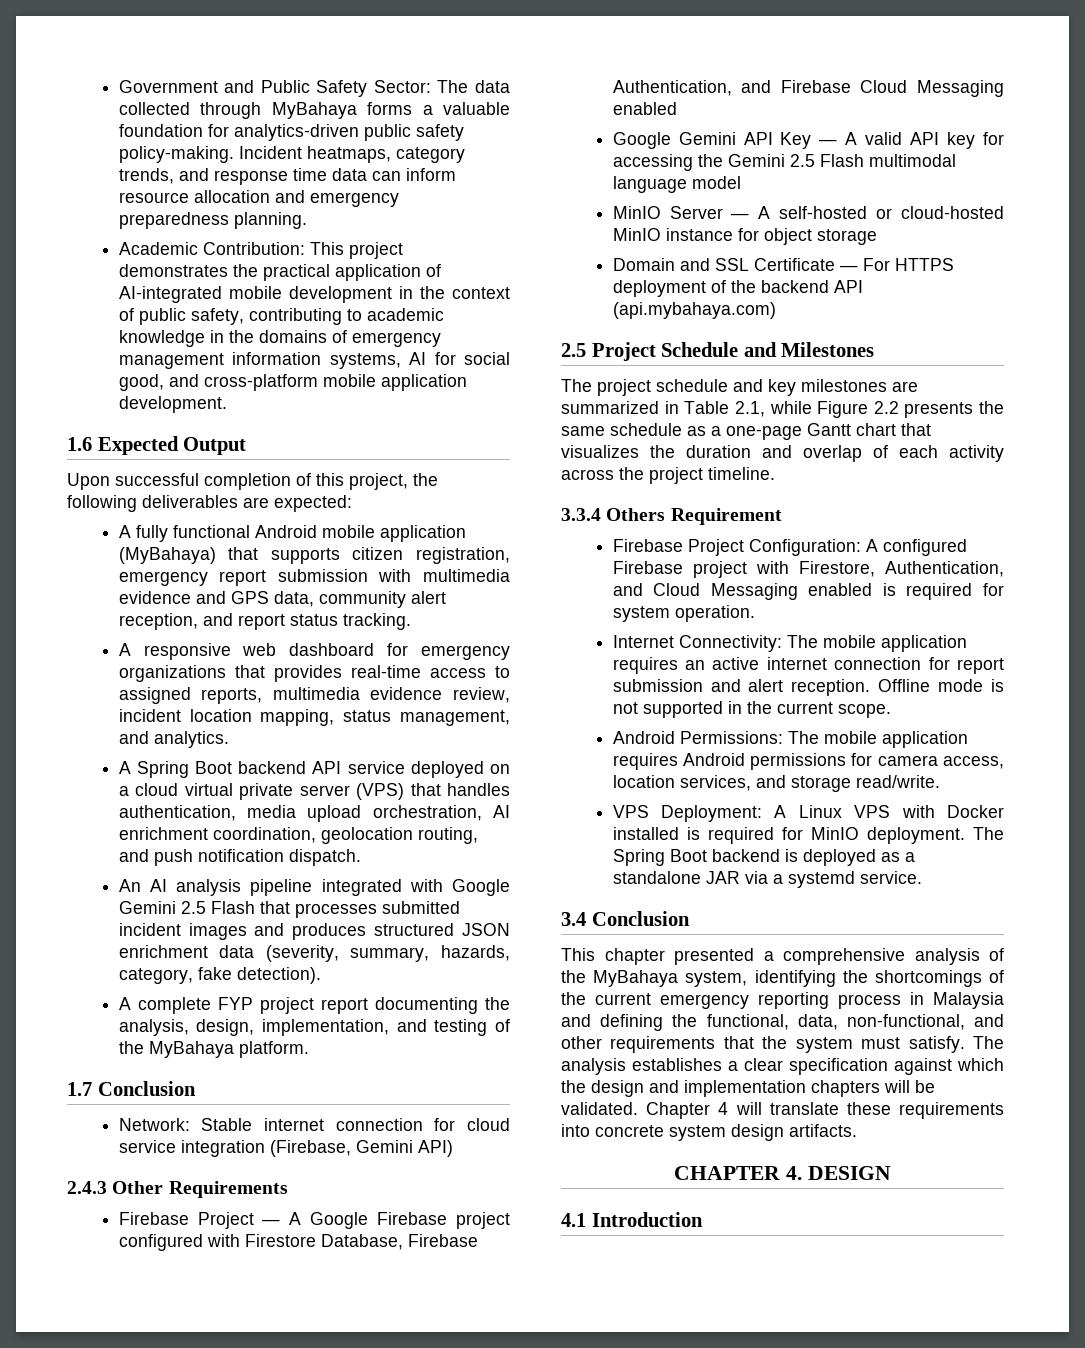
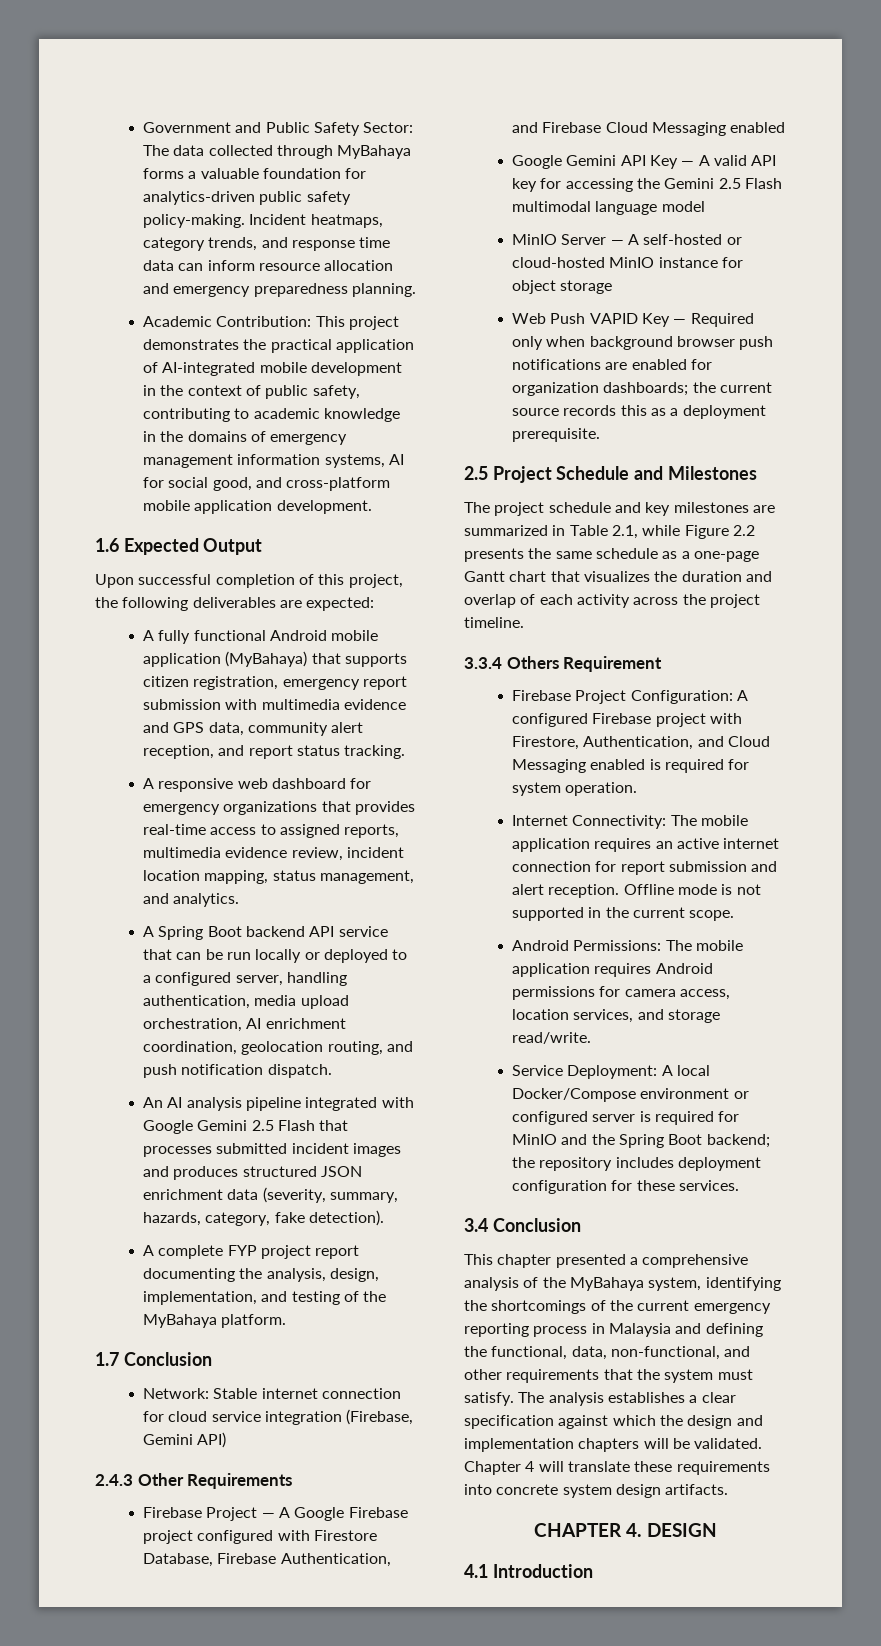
- A Spring Boot backend API service deployed on a cloud virtual private server (VPS) that handles authentication, media upload orchestration, AI enrichment coordination, geolocation routing, and push notification dispatch.
+ A Spring Boot backend API service that can be run locally or deployed to a configured server, handling authentication, media upload orchestration, AI enrichment coordination, geolocation routing, and push notification dispatch.
- Domain and SSL Certificate — For HTTPS deployment of the backend API (api.mybahaya.com)
+ Web Push VAPID Key — Required only when background browser push notifications are enabled for organization dashboards; the current source records this as a deployment prerequisite.
- VPS Deployment: A Linux VPS with Docker installed is required for MinIO deployment. The Spring Boot backend is deployed as a standalone JAR via a systemd service.
+ Service Deployment: A local Docker/Compose environment or configured server is required for MinIO and the Spring Boot backend; the repository includes deployment configuration for these services.

